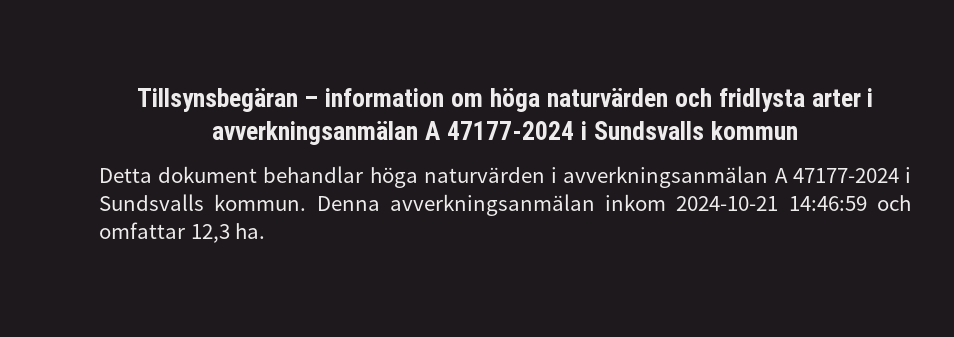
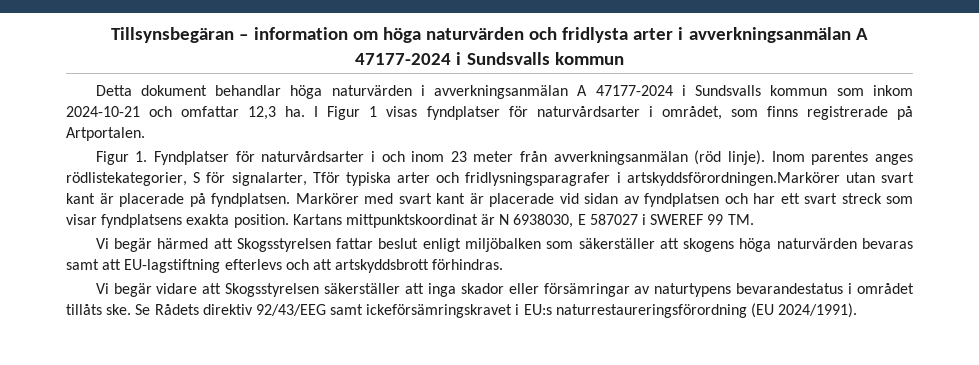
- Detta dokument behandlar höga naturvärden i avverkningsanmälan A 47177-2024 i Sundsvalls kommun. Denna avverkningsanmälan inkom 2024-10-21 14:46:59 och omfattar 12,3 ha.
+ Detta dokument behandlar höga naturvärden i avverkningsanmälan A 47177-2024 i Sundsvalls kommun som inkom 2024-10-21 och omfattar 12,3 ha.
+ I Figur 1 visas fyndplatser för naturvårdsarter i området, som finns registrerade på Artportalen.
+ Figur 1. Fyndplatser för naturvårdsarter i och inom 23 meter från avverkningsanmälan (röd linje). Inom parentes anges rödlistekategorier, S för signalarter, Tför typiska arter och fridlysningsparagrafer i artskyddsförordningen.Markörer utan svart kant är placerade på fyndplatsen. Markörer med svart kant är placerade vid sidan av fyndplatsen och har ett svart streck som visar fyndplatsens exakta position. Kartans mittpunktskoordinat är N 6938030, E 587027 i SWEREF 99 TM.
+ Vi begär härmed att Skogsstyrelsen fattar beslut enligt miljöbalken som säkerställer att skogens höga naturvärden bevaras samt att EU-lagstiftning efterlevs och att artskyddsbrott förhindras.
+ Vi begär vidare att Skogsstyrelsen säkerställer att inga skador eller försämringar av naturtypens bevarandestatus i området tillåts ske. Se Rådets direktiv 92/43/EEG samt ickeförsämringskravet i EU:s naturrestaureringsförordning (EU 2024/1991).

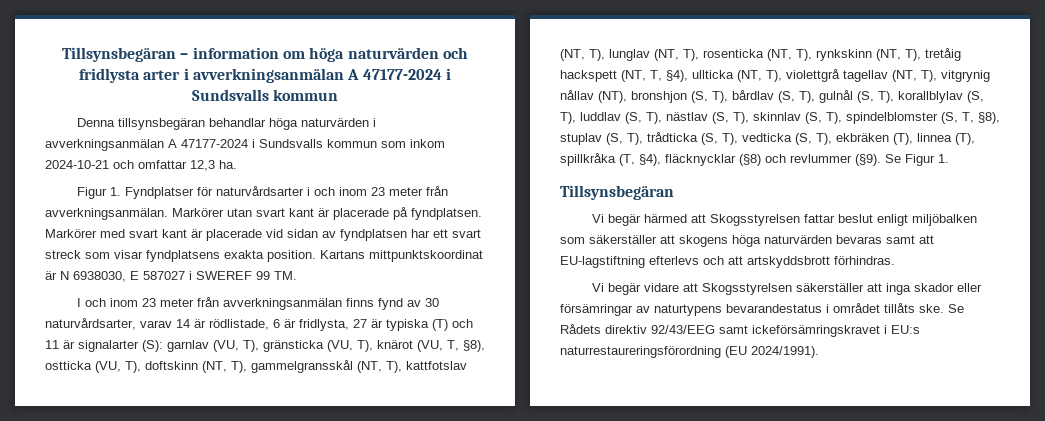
- Detta dokument behandlar höga naturvärden i avverkningsanmälan A 47177-2024 i Sundsvalls kommun som inkom 2024-10-21 och omfattar 12,3 ha. I Figur 1 visas fyndplatser för naturvårdsarter i området, som finns registrerade på Artportalen.
+ Denna tillsynsbegäran behandlar höga naturvärden i avverkningsanmälan A 47177-2024 i Sundsvalls kommun som inkom 2024-10-21 och omfattar 12,3 ha.
- Figur 1. Fyndplatser för naturvårdsarter i och inom 23 meter från avverkningsanmälan (röd linje). Inom parentes anges rödlistekategorier, S för signalarter, Tför typiska arter och fridlysningsparagrafer i artskyddsförordningen.Markörer utan svart kant är placerade på fyndplatsen.
+ Figur 1. Fyndplatser för naturvårdsarter i och inom 23 meter från avverkningsanmälan. Markörer utan svart kant är placerade på fyndplatsen.
- Markörer med svart kant är placerade vid sidan av fyndplatsen och har ett svart streck som visar fyndplatsens exakta position.
+ Markörer med svart kant är placerade vid sidan av fyndplatsen har ett svart streck som visar fyndplatsens exakta position.
+ I och inom 23 meter från avverkningsanmälan finns fynd av 30 naturvårdsarter, varav 14 är rödlistade, 6 är fridlysta, 27 är typiska (T) och 11 är signalarter (S): garnlav (VU, T), gränsticka (VU, T), knärot (VU, T, §8), ostticka (VU, T), doftskinn (NT, T), gammelgransskål (NT, T), kattfotslav (NT, T), lunglav (NT, T), rosenticka (NT, T), rynkskinn (NT, T), tretåig hackspett (NT, T, §4), ullticka (NT, T), violettgrå tagellav (NT, T), vitgrynig nållav (NT), bronshjon (S, T), bårdlav (S, T), gulnål (S, T), korallblylav (S, T), luddlav (S, T), nästlav (S, T), skinnlav (S, T), spindelblomster (S, T, §8), stuplav (S, T), trådticka (S, T), vedticka (S, T), ekbräken (T), linnea (T), spillkråka (T, §4), fläcknycklar (§8) och revlummer (§9). Se Figur 1.
+ Tillsynsbegäran

